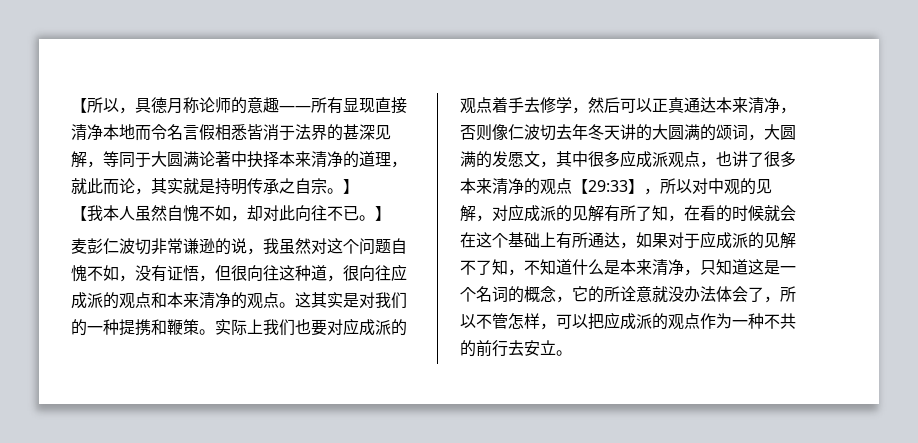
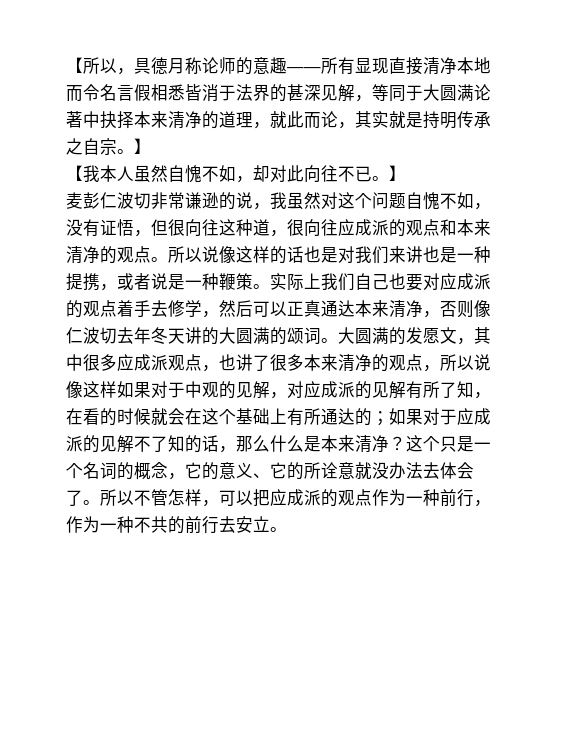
- 这其实是对我们的一种提携和鞭策。
+ 所以说像这样的话也是对我们来讲也是一种提携，或者说是一种鞭策。
- 实际上我们也要对应成派的观点着手去修学，然后可以正真通达本来清净，否则像仁波切去年冬天讲的大圆满的颂词，大圆满的发愿文，其中很多应成派观点，也讲了很多本来清净的观点【29:33】，所以对中观的见解，对应成派的见解有所了知，在看的时候就会在这个基础上有所通达，如果对于应成派的见解不了知，不知道什么是本来清净，只知道这是一个名词的概念，它的所诠意就没办法体会了，所以不管怎样，可以把应成派的观点作为一种不共的前行去安立。
+ 实际上我们自己也要对应成派的观点着手去修学，然后可以正真通达本来清净，否则像仁波切去年冬天讲的大圆满的颂词。大圆满的发愿文，其中很多应成派观点，也讲了很多本来清净的观点，所以说像这样如果对于中观的见解，对应成派的见解有所了知，在看的时候就会在这个基础上有所通达的；如果对于应成派的见解不了知的话，那么什么是本来清净？这个只是一个名词的概念，它的意义、它的所诠意就没办法去体会了。所以不管怎样，可以把应成派的观点作为一种前行，作为一种不共的前行去安立。

